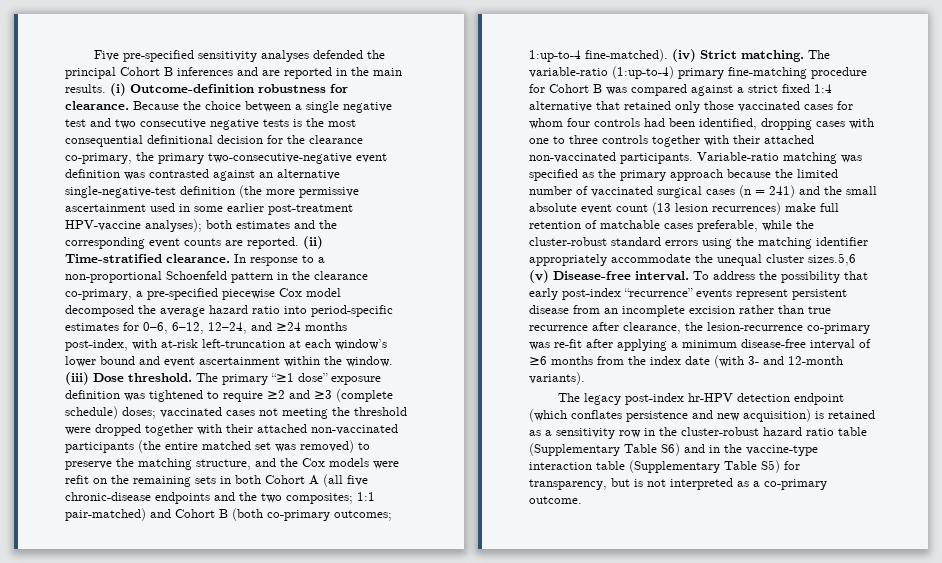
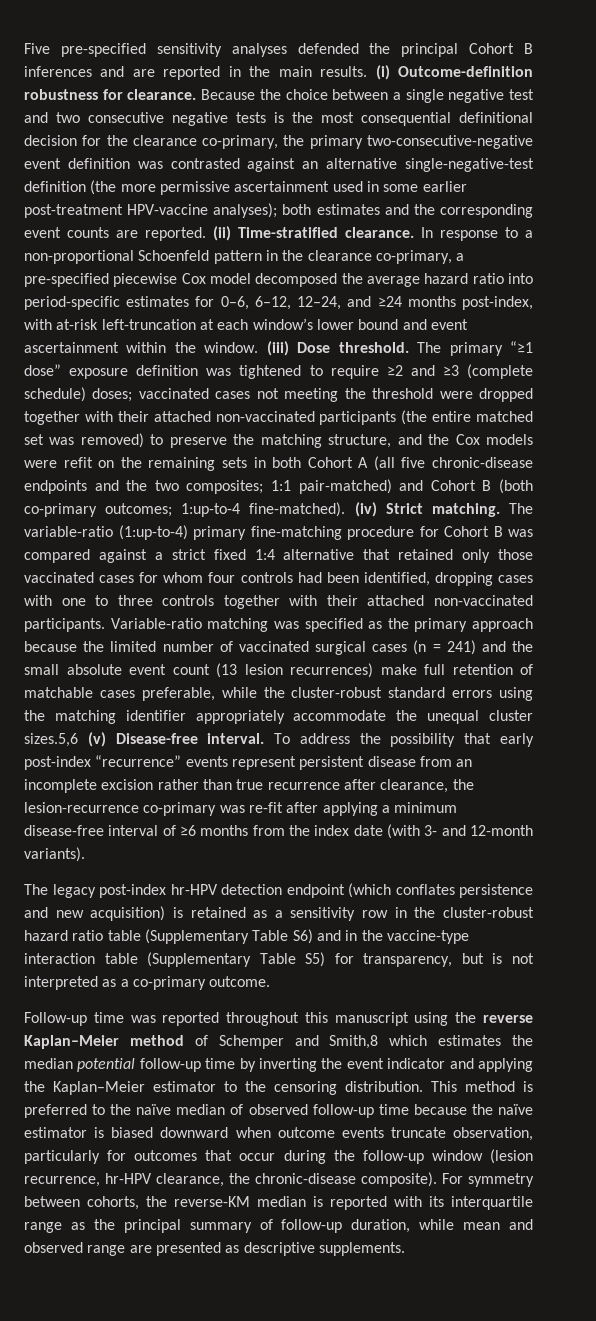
+ Follow-up time was reported throughout this manuscript using the reverse Kaplan–Meier method of Schemper and Smith,8 which estimates the median potential follow-up time by inverting the event indicator and applying the Kaplan–Meier estimator to the censoring distribution. This method is preferred to the naïve median of observed follow-up time because the naïve estimator is biased downward when outcome events truncate observation, particularly for outcomes that occur during the follow-up window (lesion recurrence, hr-HPV clearance, the chronic-disease composite). For symmetry between cohorts, the reverse-KM median is reported with its interquartile range as the principal summary of follow-up duration, while mean and observed range are presented as descriptive supplements.

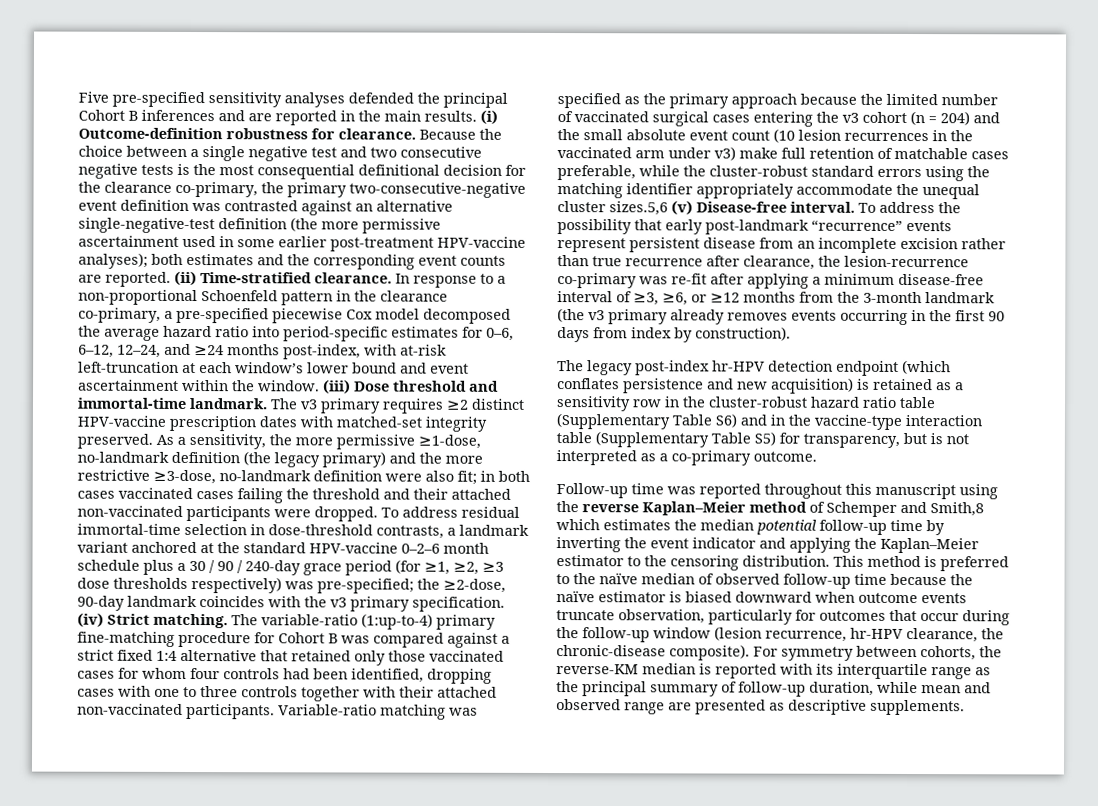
- (iii) Dose threshold. The primary “≥1 dose” exposure definition was tightened to require ≥2 and ≥3 (complete schedule) doses; vaccinated cases not meeting the threshold were dropped together with their attached non-vaccinated participants (the entire matched set was removed) to preserve the matching structure, and the Cox models were refit on the remaining sets in both Cohort A (all five chronic-disease endpoints and the two composites; 1:1 pair-matched) and Cohort B (both co-primary outcomes; 1:up-to-4 fine-matched).
+ (iii) Dose threshold and immortal-time landmark. The v3 primary requires ≥2 distinct HPV-vaccine prescription dates with matched-set integrity preserved. As a sensitivity, the more permissive ≥1-dose, no-landmark definition (the legacy primary) and the more restrictive ≥3-dose, no-landmark definition were also fit; in both cases vaccinated cases failing the threshold and their attached non-vaccinated participants were dropped. To address residual immortal-time selection in dose-threshold contrasts, a landmark variant anchored at the standard HPV-vaccine 0–2–6 month schedule plus a 30 / 90 / 240-day grace period (for ≥1, ≥2, ≥3 dose thresholds respectively) was pre-specified; the ≥2-dose, 90-day landmark coincides with the v3 primary specification.
- Variable-ratio matching was specified as the primary approach because the limited number of vaccinated surgical cases (n = 241) and the small absolute event count (13 lesion recurrences) make full retention of matchable cases preferable, while the cluster-robust standard errors using the matching identifier appropriately accommodate the unequal cluster sizes.5,6 (v) Disease-free interval.
+ Variable-ratio matching was specified as the primary approach because the limited number of vaccinated surgical cases entering the v3 cohort (n = 204) and the small absolute event count (10 lesion recurrences in the vaccinated arm under v3) make full retention of matchable cases preferable, while the cluster-robust standard errors using the matching identifier appropriately accommodate the unequal cluster sizes.5,6 (v) Disease-free interval.
- To address the possibility that early post-index “recurrence” events represent persistent disease from an incomplete excision rather than true recurrence after clearance, the lesion-recurrence co-primary was re-fit after applying a minimum disease-free interval of ≥6 months from the index date (with 3- and 12-month variants).
+ To address the possibility that early post-landmark “recurrence” events represent persistent disease from an incomplete excision rather than true recurrence after clearance, the lesion-recurrence co-primary was re-fit after applying a minimum disease-free interval of ≥3, ≥6, or ≥12 months from the 3-month landmark (the v3 primary already removes events occurring in the first 90 days from index by construction).

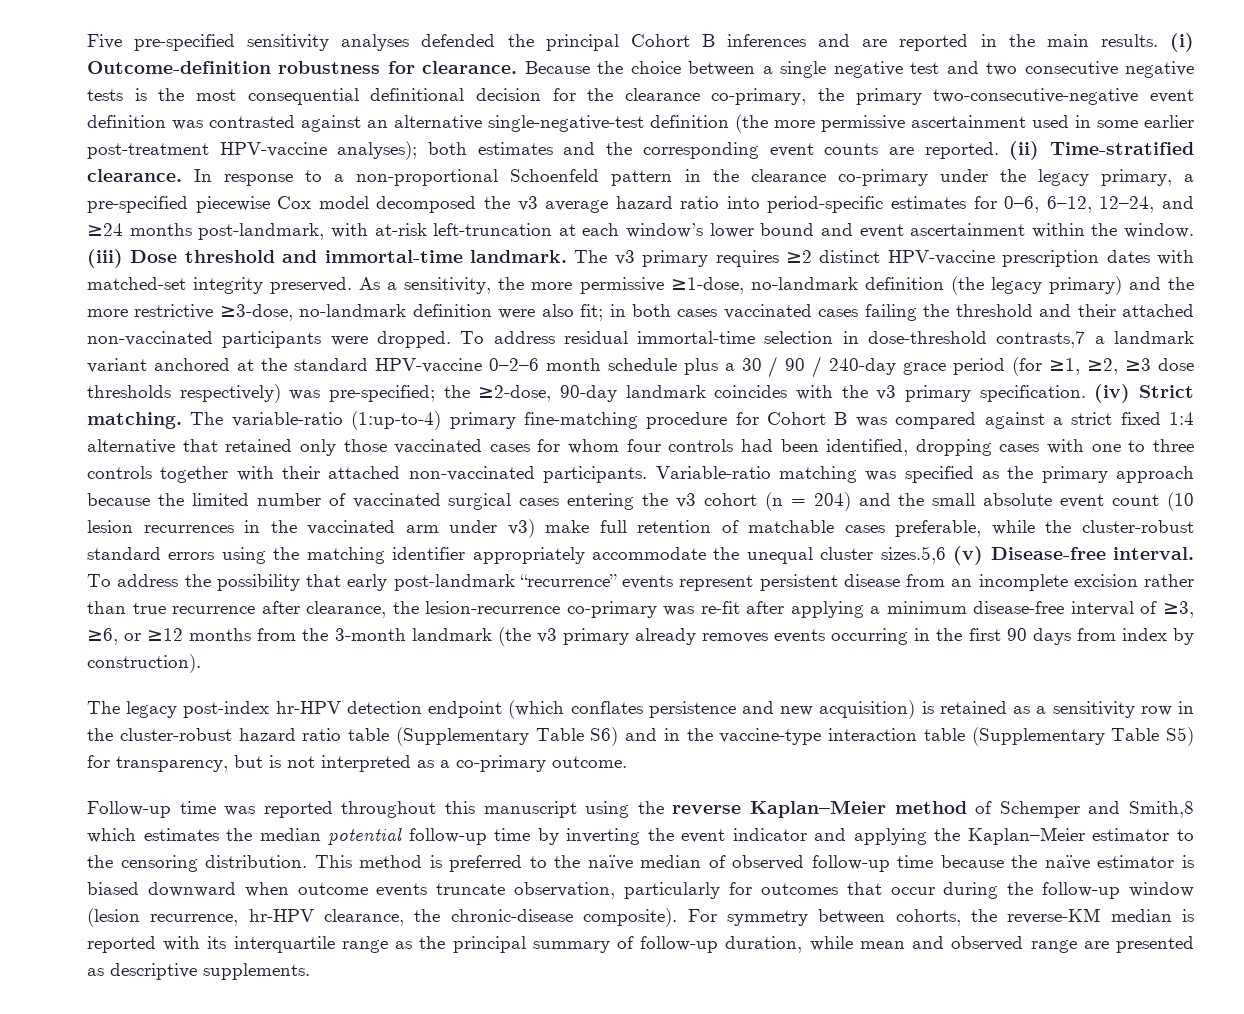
- In response to a non-proportional Schoenfeld pattern in the clearance co-primary, a pre-specified piecewise Cox model decomposed the average hazard ratio into period-specific estimates for 0–6, 6–12, 12–24, and ≥24 months post-index, with at-risk left-truncation at each window’s lower bound and event ascertainment within the window.
+ In response to a non-proportional Schoenfeld pattern in the clearance co-primary under the legacy primary, a pre-specified piecewise Cox model decomposed the v3 average hazard ratio into period-specific estimates for 0–6, 6–12, 12–24, and ≥24 months post-landmark, with at-risk left-truncation at each window’s lower bound and event ascertainment within the window.
- To address residual immortal-time selection in dose-threshold contrasts, a landmark variant anchored at the standard HPV-vaccine 0–2–6 month schedule plus a 30 / 90 / 240-day grace period (for ≥1, ≥2, ≥3 dose thresholds respectively) was pre-specified; the ≥2-dose, 90-day landmark coincides with the v3 primary specification.
+ To address residual immortal-time selection in dose-threshold contrasts,7 a landmark variant anchored at the standard HPV-vaccine 0–2–6 month schedule plus a 30 / 90 / 240-day grace period (for ≥1, ≥2, ≥3 dose thresholds respectively) was pre-specified; the ≥2-dose, 90-day landmark coincides with the v3 primary specification.

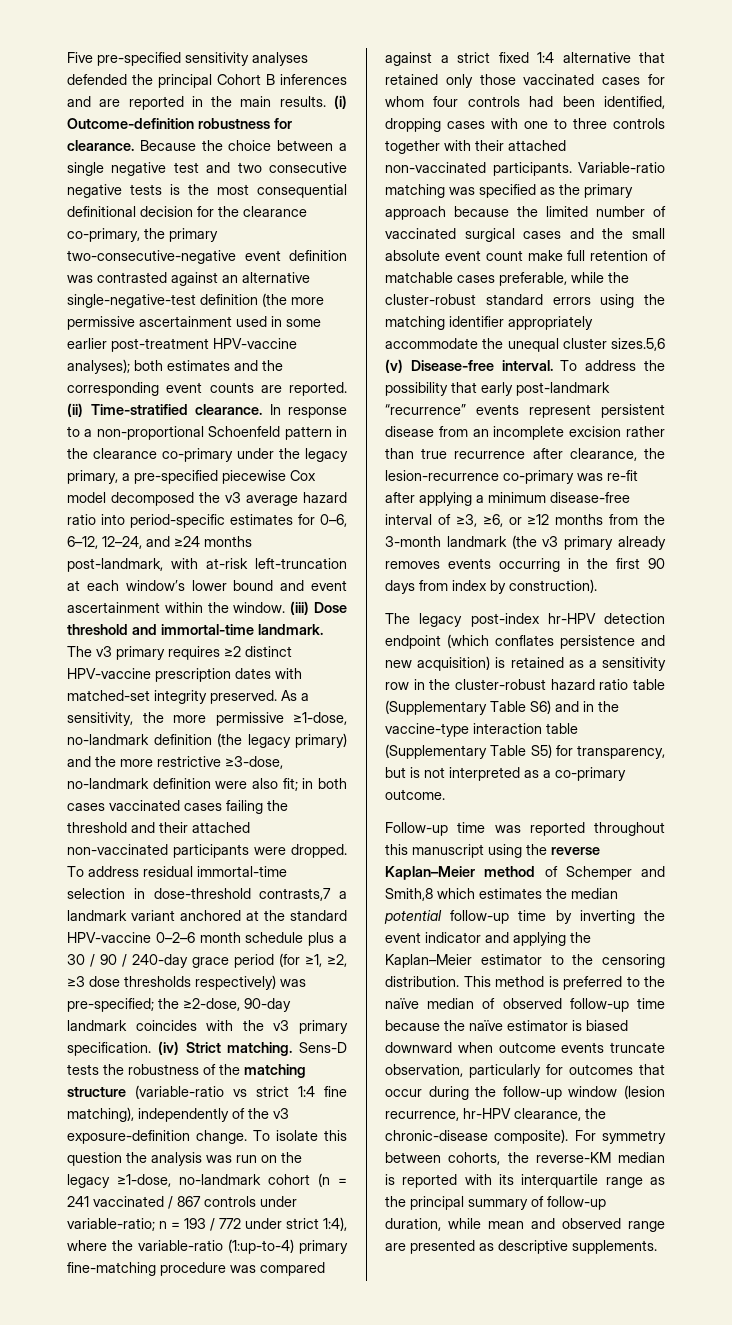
- The variable-ratio (1:up-to-4) primary fine-matching procedure for Cohort B was compared against a strict fixed 1:4 alternative that retained only those vaccinated cases for whom four controls had been identified, dropping cases with one to three controls together with their attached non-vaccinated participants.
+ Sens-D tests the robustness of the matching structure (variable-ratio vs strict 1:4 fine matching), independently of the v3 exposure-definition change. To isolate this question the analysis was run on the legacy ≥1-dose, no-landmark cohort (n = 241 vaccinated / 867 controls under variable-ratio; n = 193 / 772 under strict 1:4), where the variable-ratio (1:up-to-4) primary fine-matching procedure was compared against a strict fixed 1:4 alternative that retained only those vaccinated cases for whom four controls had been identified, dropping cases with one to three controls together with their attached non-vaccinated participants.
- Variable-ratio matching was specified as the primary approach because the limited number of vaccinated surgical cases entering the v3 cohort (n = 204) and the small absolute event count (10 lesion recurrences in the vaccinated arm under v3) make full retention of matchable cases preferable, while the cluster-robust standard errors using the matching identifier appropriately accommodate the unequal cluster sizes.5,6 (v) Disease-free interval.
+ Variable-ratio matching was specified as the primary approach because the limited number of vaccinated surgical cases and the small absolute event count make full retention of matchable cases preferable, while the cluster-robust standard errors using the matching identifier appropriately accommodate the unequal cluster sizes.5,6 (v) Disease-free interval.

